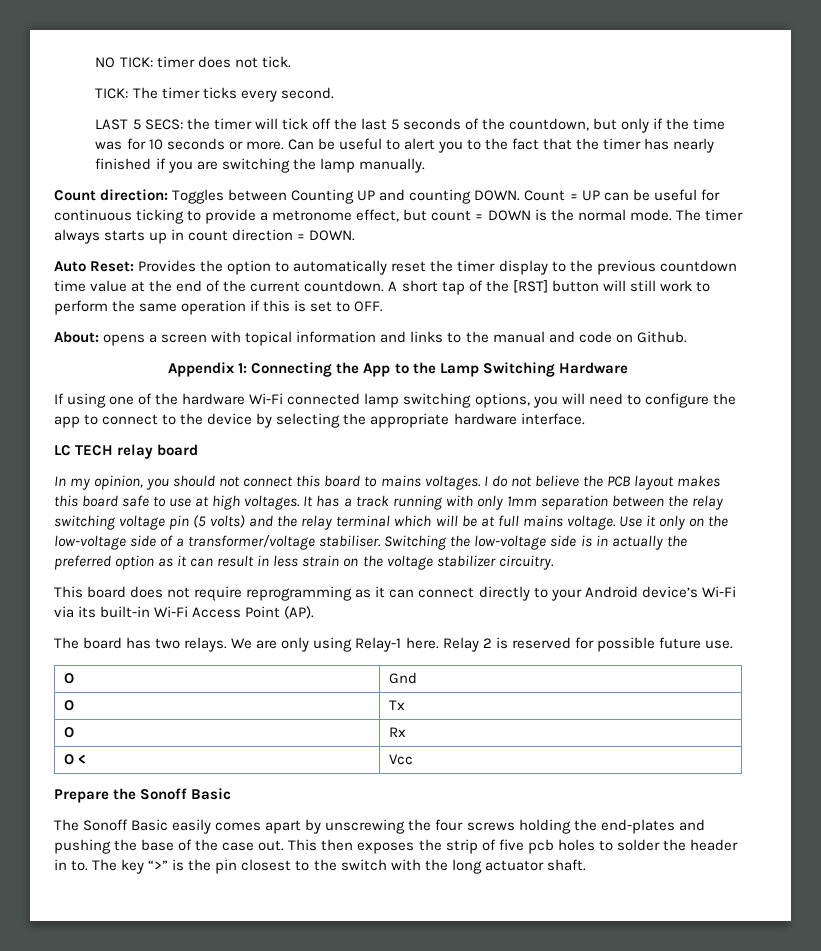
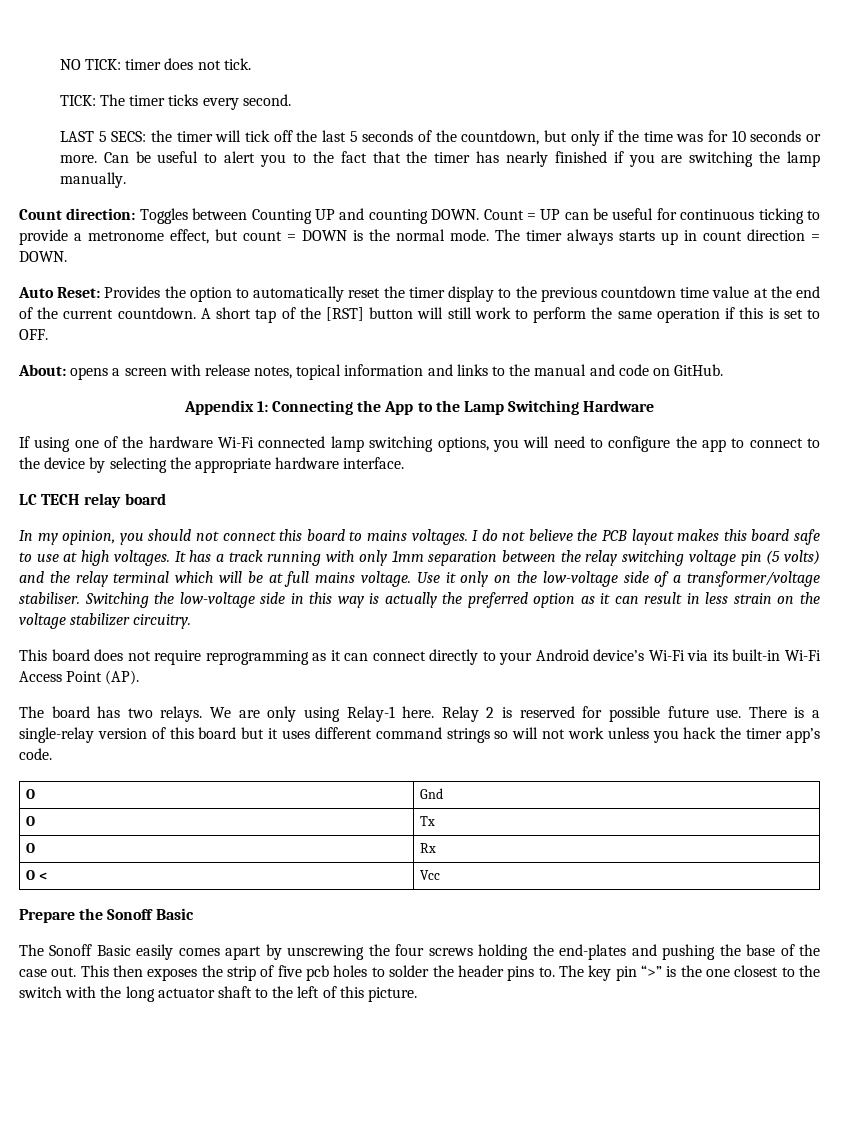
- About: opens a screen with topical information and links to the manual and code on Github.
+ About: opens a screen with release notes, topical information and links to the manual and code on GitHub.
- Switching the low-voltage side is in actually the preferred option as it can result in less strain on the voltage stabilizer circuitry.
+ Switching the low-voltage side in this way is actually the preferred option as it can result in less strain on the voltage stabilizer circuitry.
+ There is a single-relay version of this board but it uses different command strings so will not work unless you hack the timer app’s code.
- This then exposes the strip of five pcb holes to solder the header in to.
+ This then exposes the strip of five pcb holes to solder the header pins to.
- The key “>” is the pin closest to the switch with the long actuator shaft.
+ The key pin “>” is the one closest to the switch with the long actuator shaft to the left of this picture.

